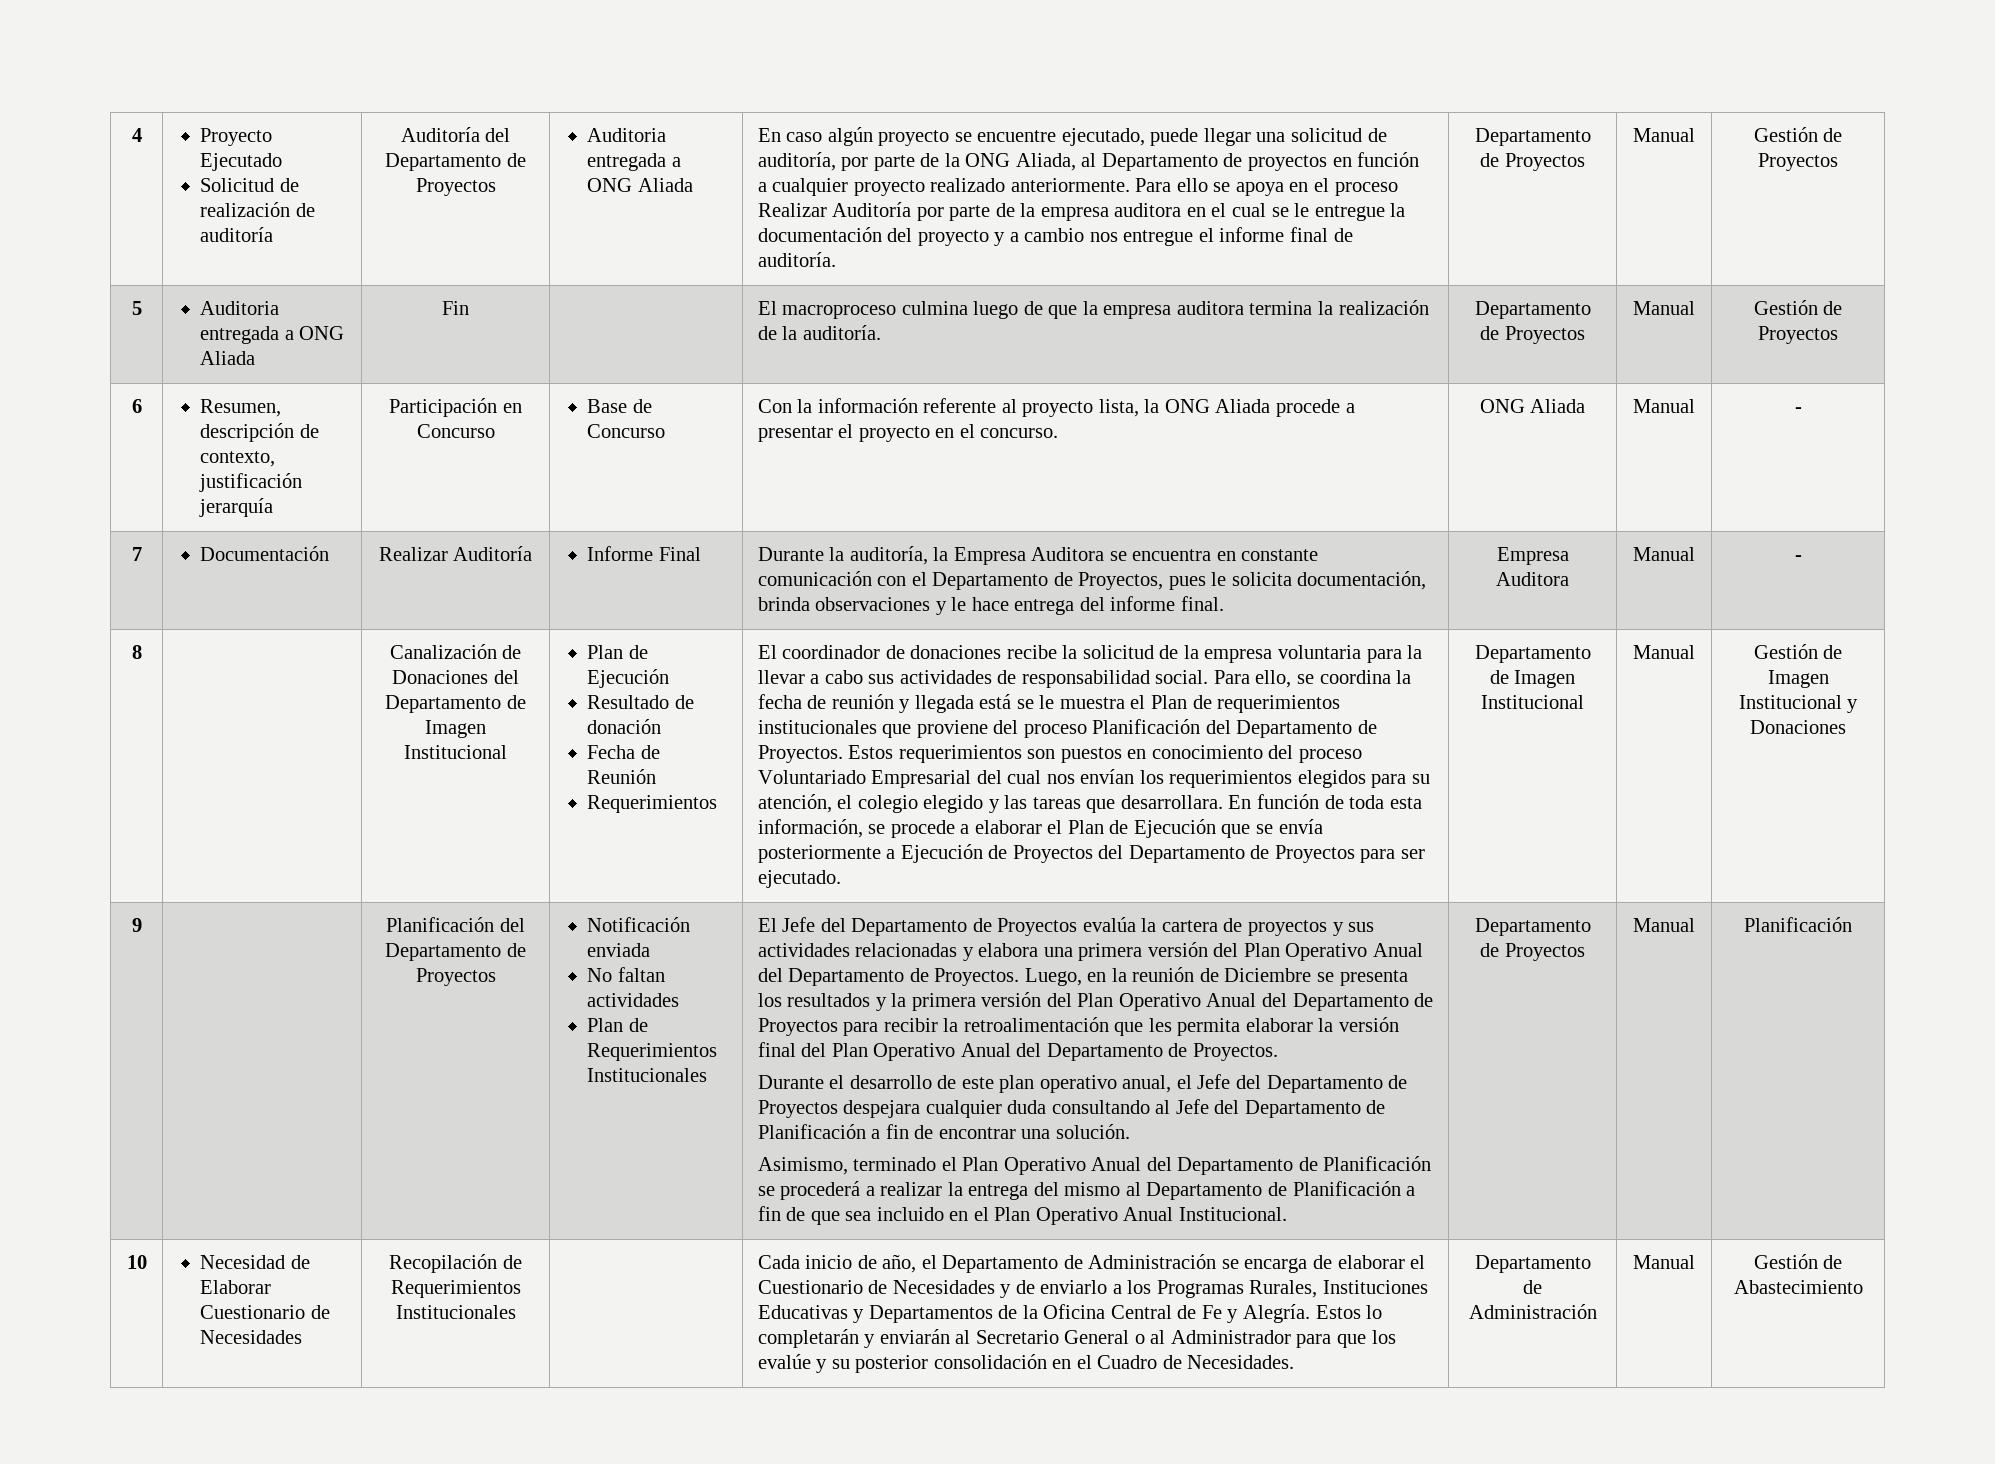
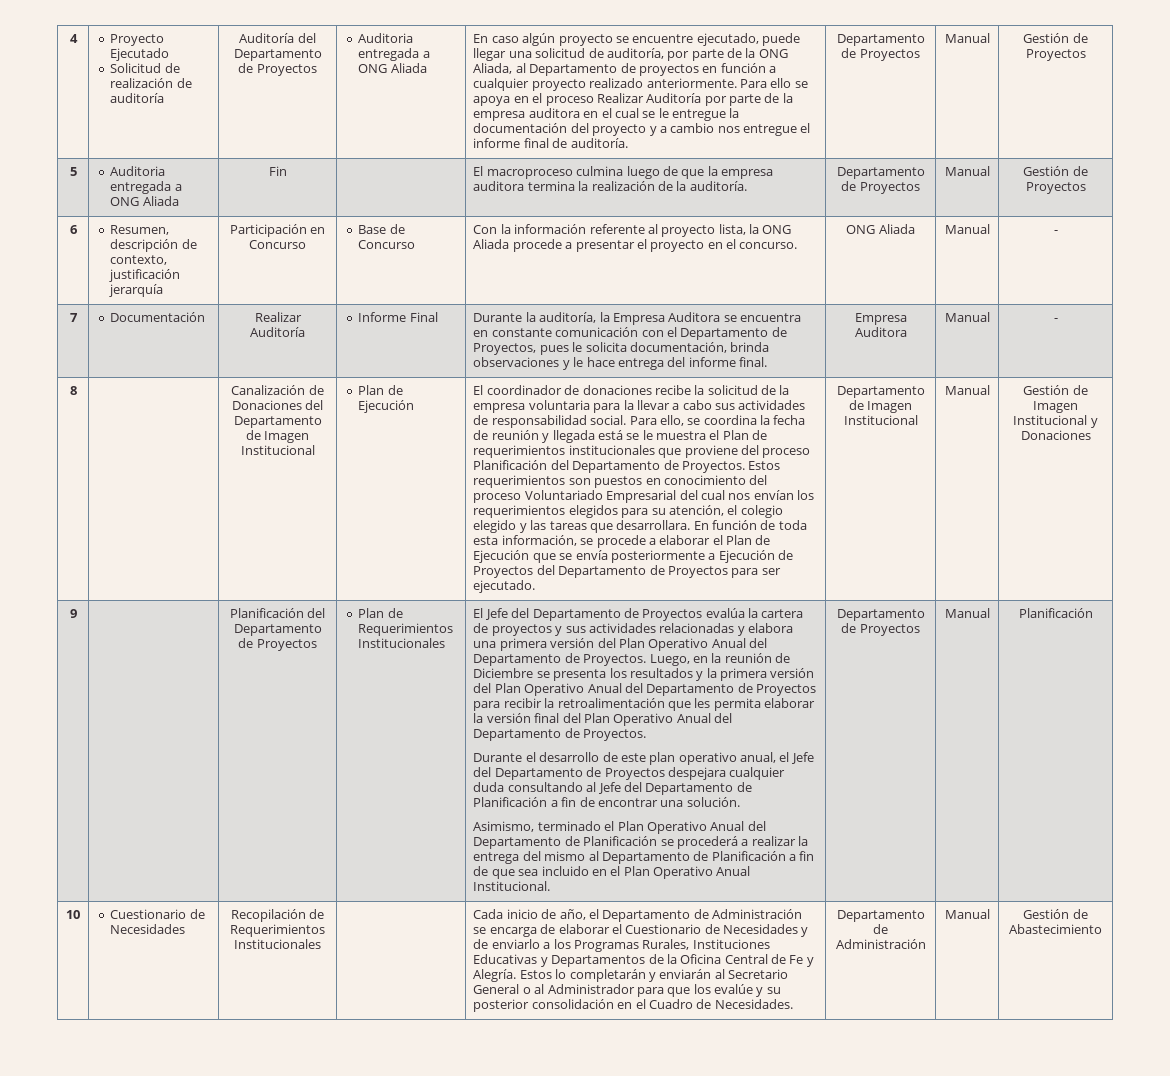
- Resultado de donación
- Fecha de Reunión
- Requerimientos
- Notificación enviada
- No faltan actividades
- 10 | Necesidad de Elaborar Cuestionario de Necesidades
+ 10 | Cuestionario de Necesidades

